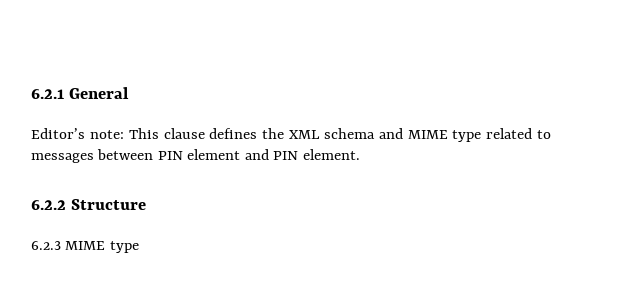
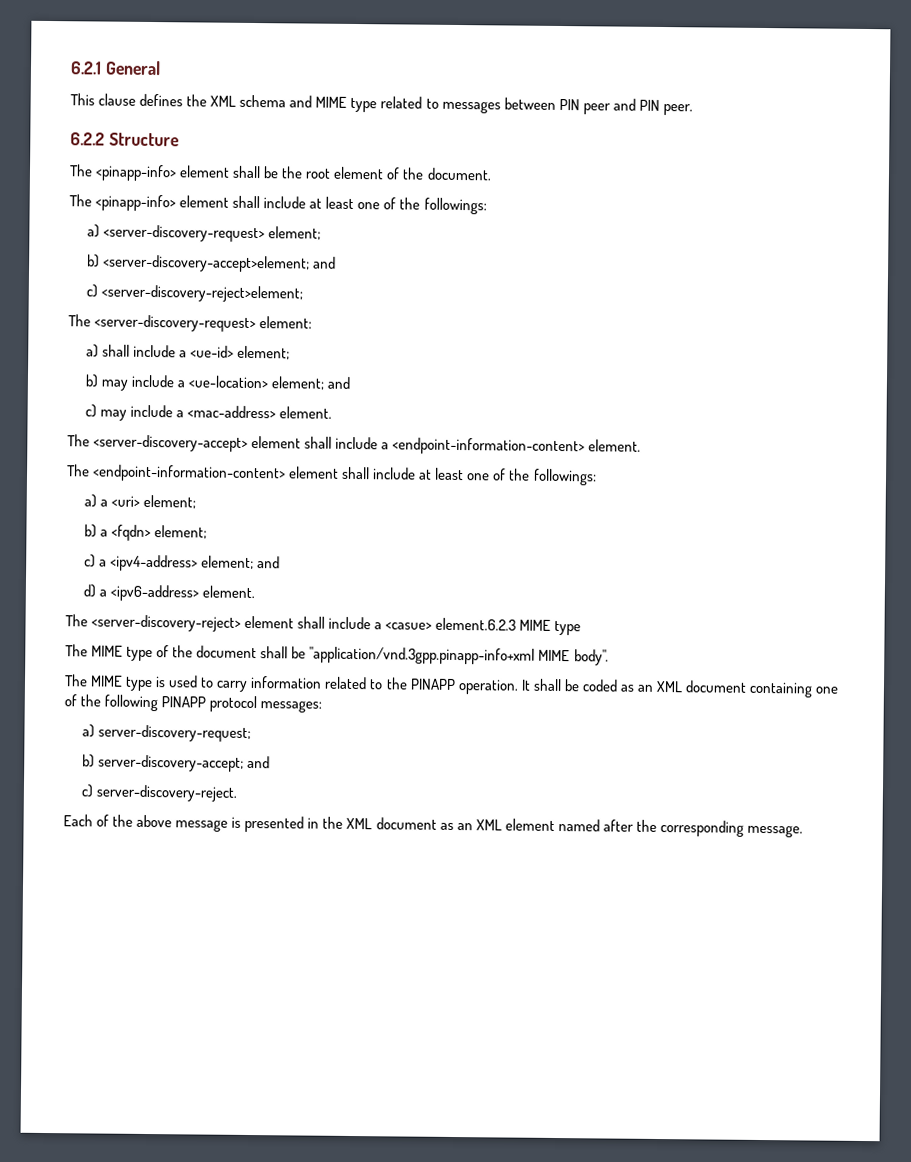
- Editor’s note: This clause defines the XML schema and MIME type related to messages between PIN element and PIN element.
+ This clause defines the XML schema and MIME type related to messages between PIN peer and PIN peer.
- 6.2.3 MIME type
+ The <pinapp-info> element shall be the root element of the document.
+ The <pinapp-info> element shall include at least one of the followings:
+ a) <server-discovery-request> element;
+ b) <server-discovery-accept>element; and
+ c) <server-discovery-reject>element;
+ The <server-discovery-request> element:
+ a) shall include a <ue-id> element;
+ b) may include a <ue-location> element; and
+ c) may include a <mac-address> element.
+ The <server-discovery-accept> element shall include a <endpoint-information-content> element.
+ The <endpoint-information-content> element shall include at least one of the followings:
+ a) a <uri> element;
+ b) a <fqdn> element;
+ c) a <ipv4-address> element; and
+ d) a <ipv6-address> element.
+ The <server-discovery-reject> element shall include a <casue> element.6.2.3 MIME type
+ The MIME type of the document shall be "application/vnd.3gpp.pinapp-info+xml MIME body".
+ The MIME type is used to carry information related to the PINAPP operation. It shall be coded as an XML document containing one of the following PINAPP protocol messages:
+ a) server-discovery-request;
+ b) server-discovery-accept; and
+ c) server-discovery-reject.
+ Each of the above message is presented in the XML document as an XML element named after the corresponding message.

